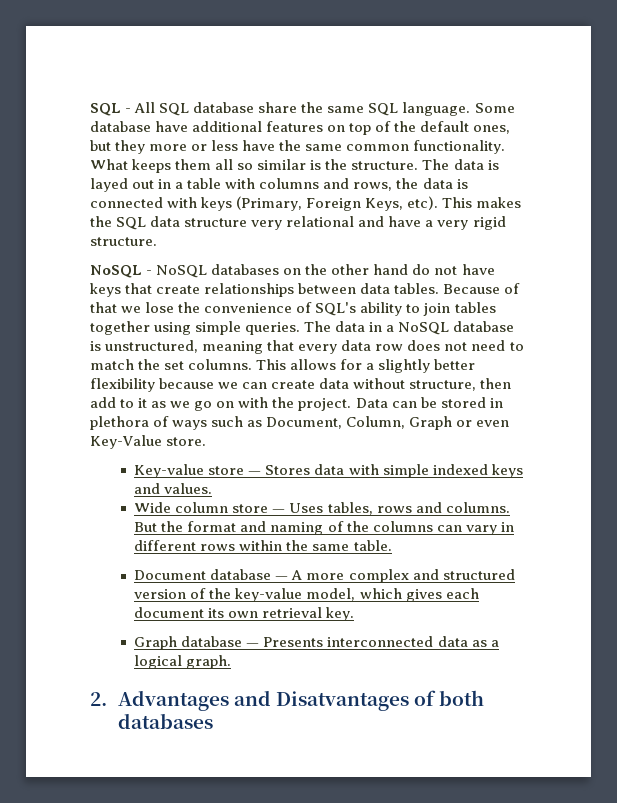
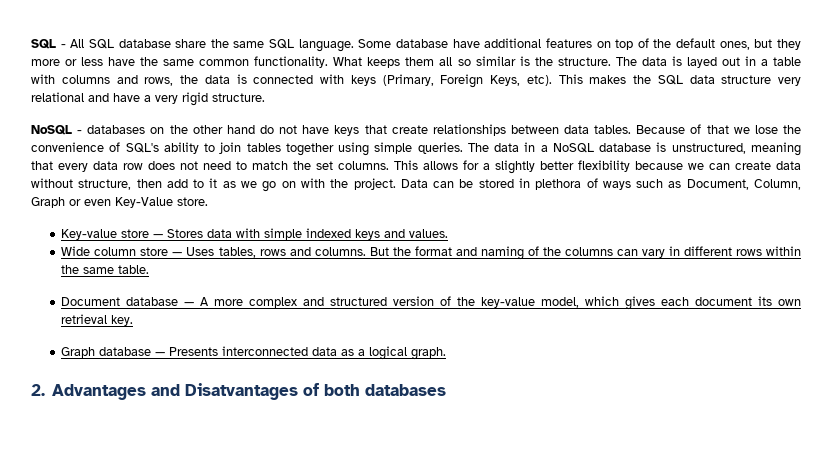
- NoSQL - NoSQL databases on the other hand do not have keys that create relationships between data tables.
+ NoSQL - databases on the other hand do not have keys that create relationships between data tables.

